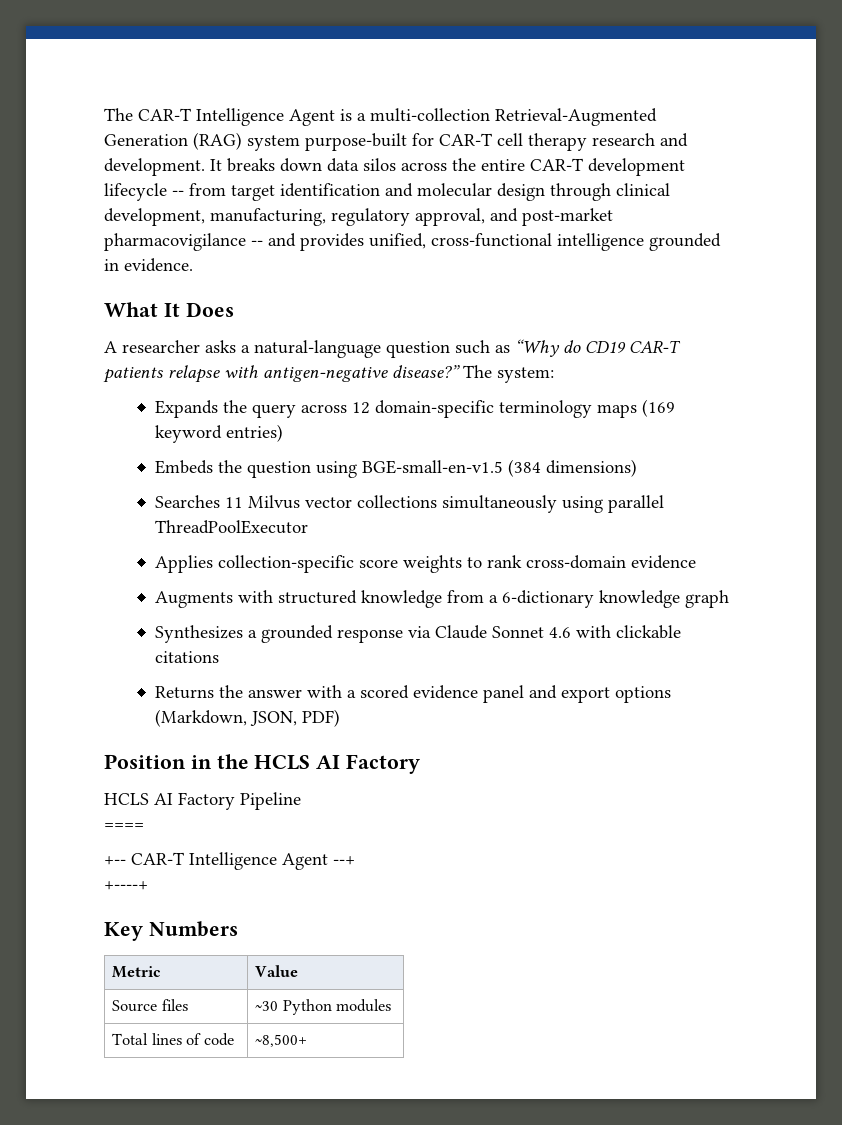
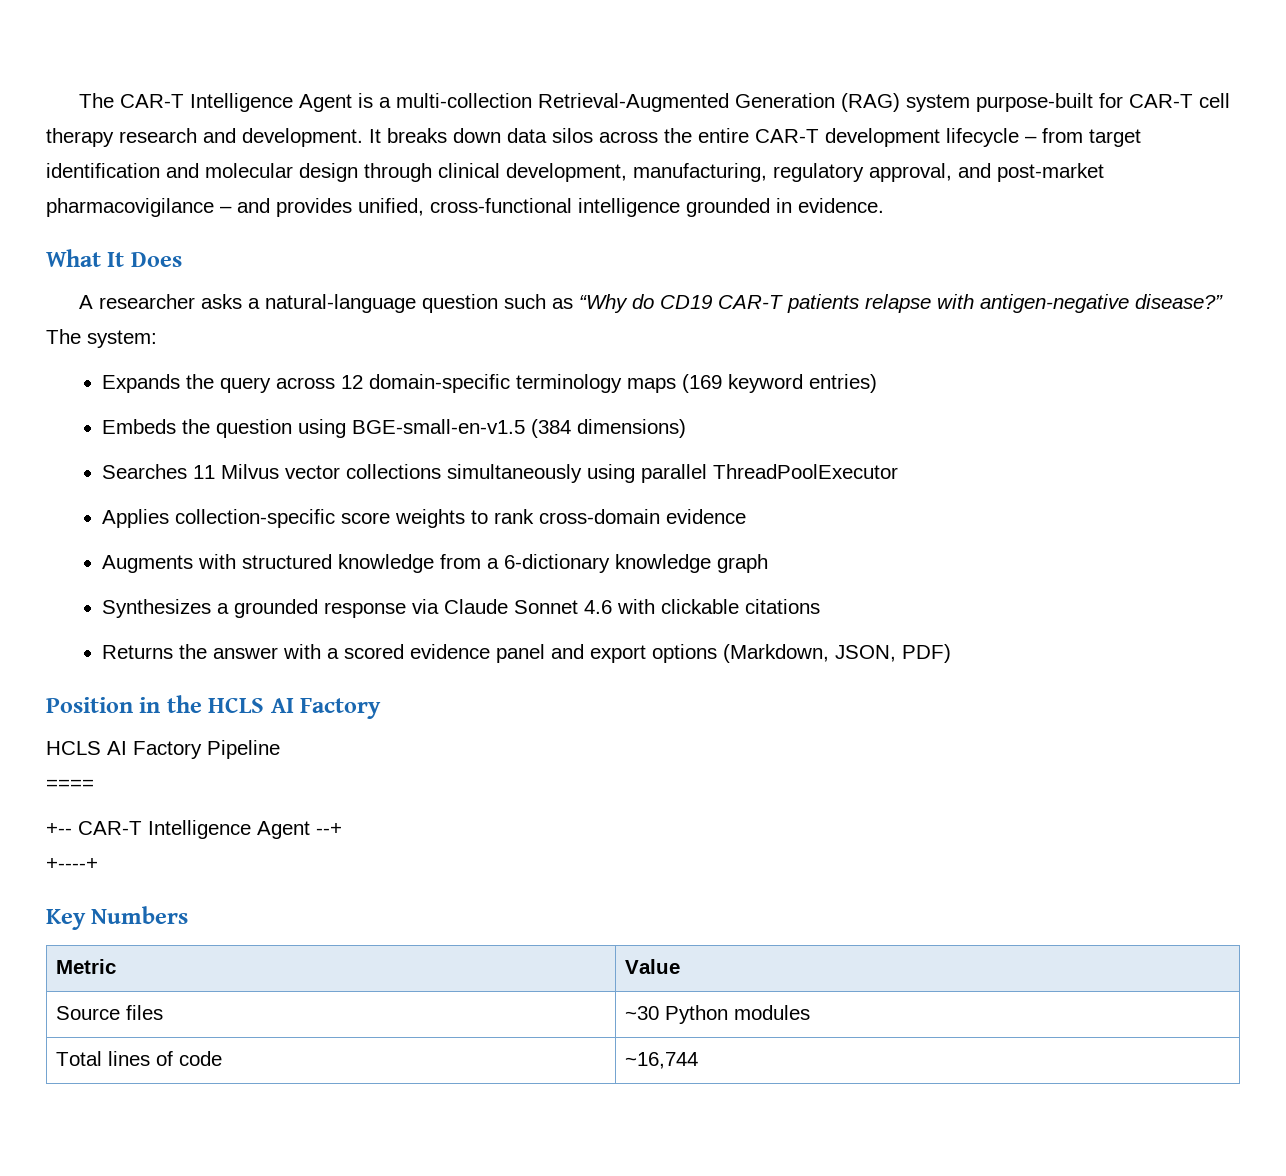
- It breaks down data silos across the entire CAR-T development lifecycle -- from target identification and molecular design through clinical development, manufacturing, regulatory approval, and post-market pharmacovigilance -- and provides unified, cross-functional intelligence grounded in evidence.
+ It breaks down data silos across the entire CAR-T development lifecycle – from target identification and molecular design through clinical development, manufacturing, regulatory approval, and post-market pharmacovigilance – and provides unified, cross-functional intelligence grounded in evidence.
- Total lines of code | ~8,500+
+ Total lines of code | ~16,744

